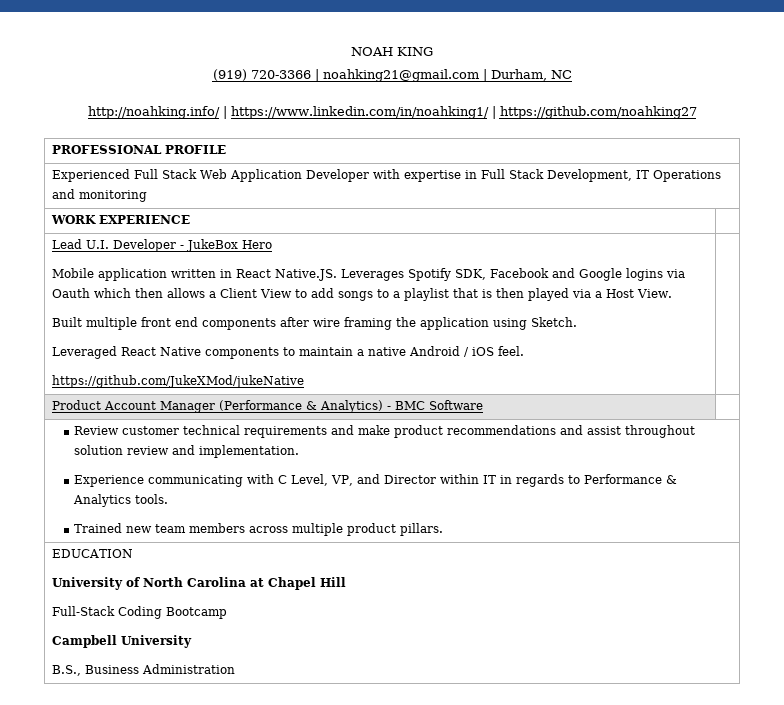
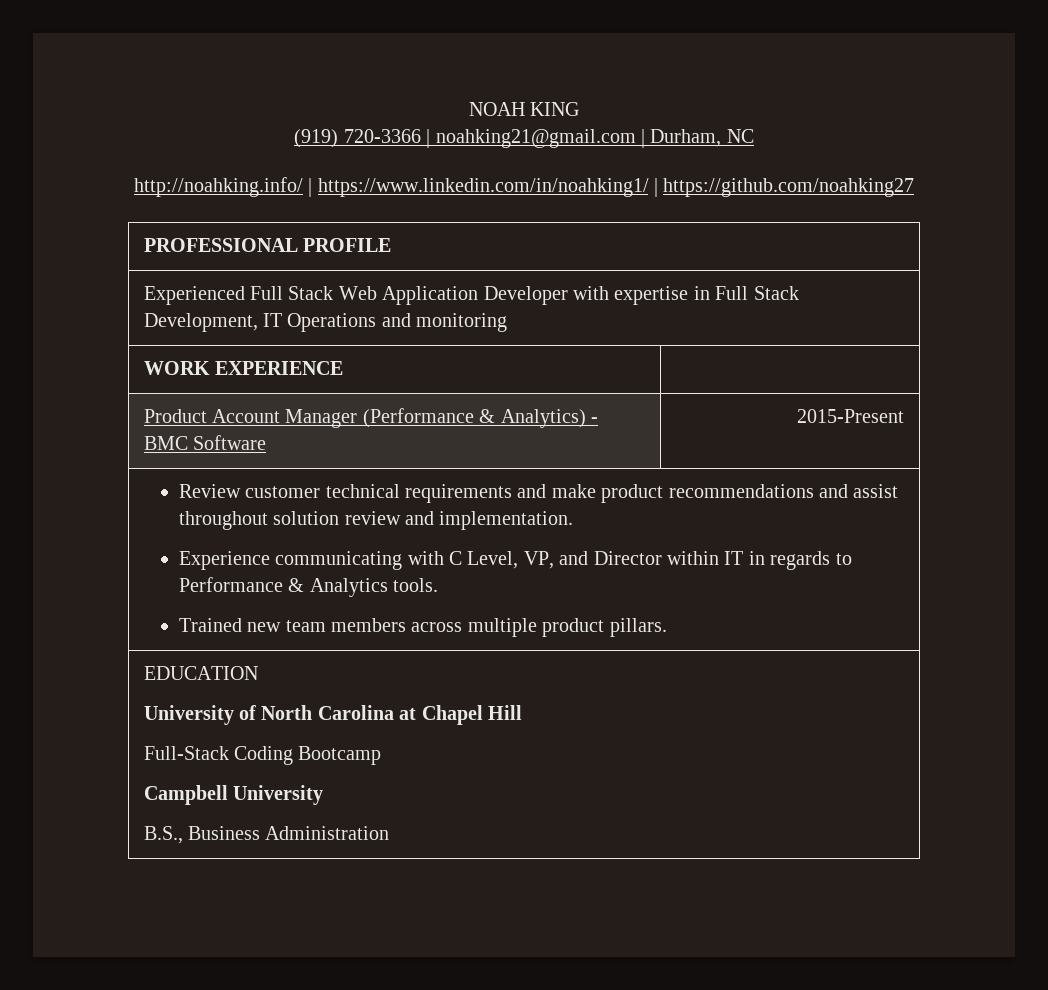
- Lead U.I. Developer - JukeBox Hero
- Mobile application written in React Native.JS. Leverages Spotify SDK, Facebook and Google logins via Oauth which then allows a Client View to add songs to a playlist that is then played via a Host View.
- Built multiple front end components after wire framing the application using Sketch.
- Leveraged React Native components to maintain a native Android / iOS feel.
- https://github.com/JukeXMod/jukeNative
- Product Account Manager (Performance & Analytics) - BMC Software |
+ Product Account Manager (Performance & Analytics) - BMC Software | 2015-Present

